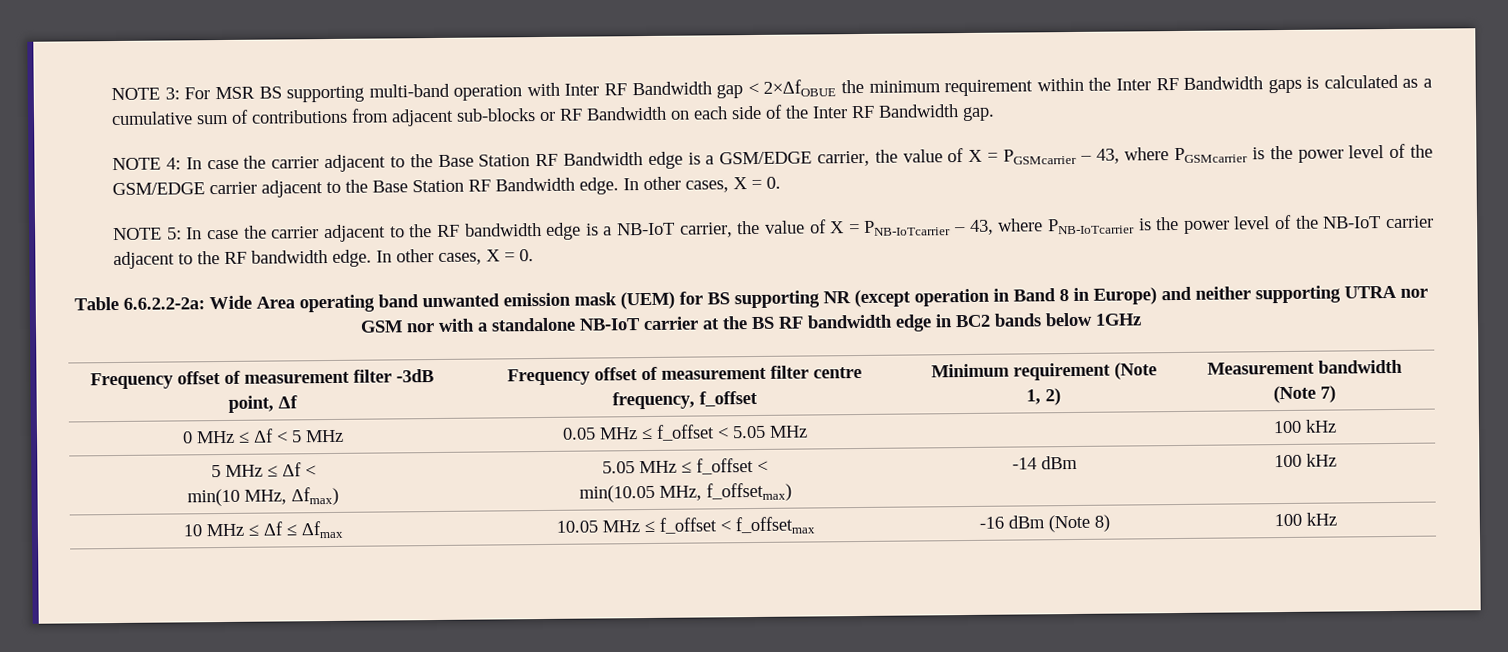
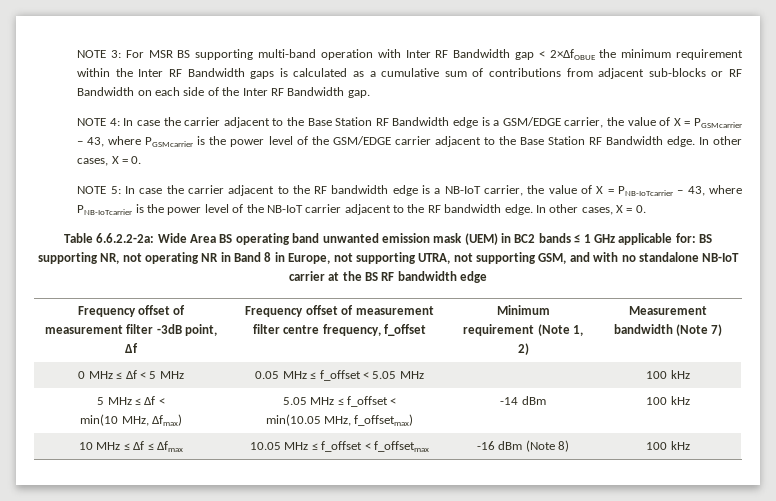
- Table 6.6.2.2-2a: Wide Area operating band unwanted emission mask (UEM) for BS supporting NR (except operation in Band 8 in Europe) and neither supporting UTRA nor GSM nor with a standalone NB-IoT carrier at the BS RF bandwidth edge in BC2 bands below 1GHz
+ Table 6.6.2.2-2a: Wide Area BS operating band unwanted emission mask (UEM) in BC2 bands ≤ 1 GHz applicable for: BS supporting NR, not operating NR in Band 8 in Europe, not supporting UTRA, not supporting GSM, and with no standalone NB-IoT carrier at the BS RF bandwidth edge

